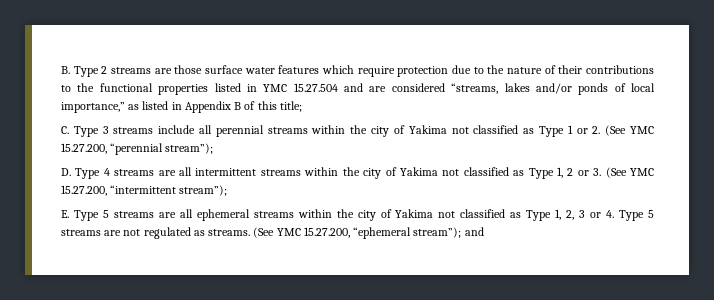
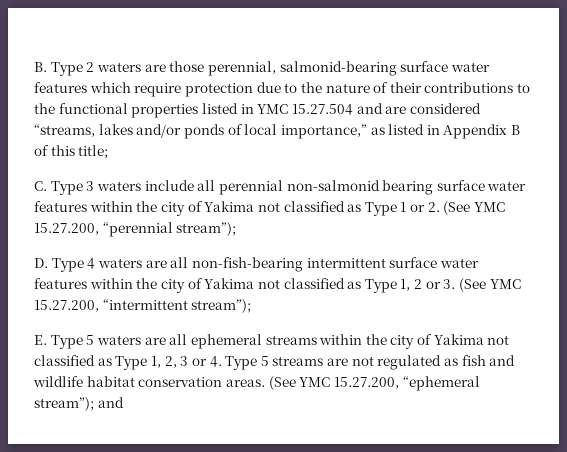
- B. Type 2 streams are those surface water features which require protection due to the nature of their contributions to the functional properties listed in YMC 15.27.504 and are considered “streams, lakes and/or ponds of local importance,” as listed in Appendix B of this title;
+ B. Type 2 waters are those perennial, salmonid-bearing surface water features which require protection due to the nature of their contributions to the functional properties listed in YMC 15.27.504 and are considered “streams, lakes and/or ponds of local importance,” as listed in Appendix B of this title;
- C. Type 3 streams include all perennial streams within the city of Yakima not classified as Type 1 or 2. (See YMC 15.27.200, “perennial stream”);
+ C. Type 3 waters include all perennial non-salmonid bearing surface water features within the city of Yakima not classified as Type 1 or 2. (See YMC 15.27.200, “perennial stream”);
- D. Type 4 streams are all intermittent streams within the city of Yakima not classified as Type 1, 2 or 3. (See YMC 15.27.200, “intermittent stream”);
+ D. Type 4 waters are all non-fish-bearing intermittent surface water features within the city of Yakima not classified as Type 1, 2 or 3. (See YMC 15.27.200, “intermittent stream”);
- E. Type 5 streams are all ephemeral streams within the city of Yakima not classified as Type 1, 2, 3 or 4. Type 5 streams are not regulated as streams.
+ E. Type 5 waters are all ephemeral streams within the city of Yakima not classified as Type 1, 2, 3 or 4. Type 5 streams are not regulated as fish and wildlife habitat conservation areas.

